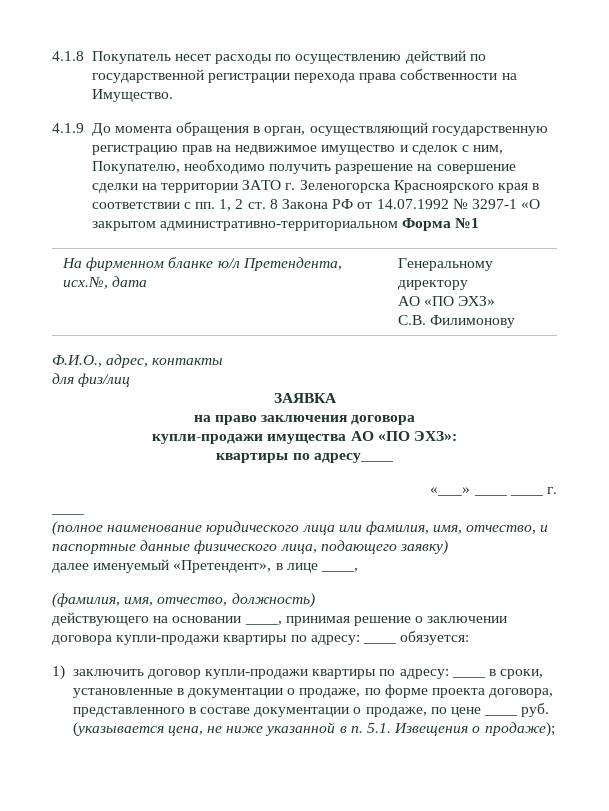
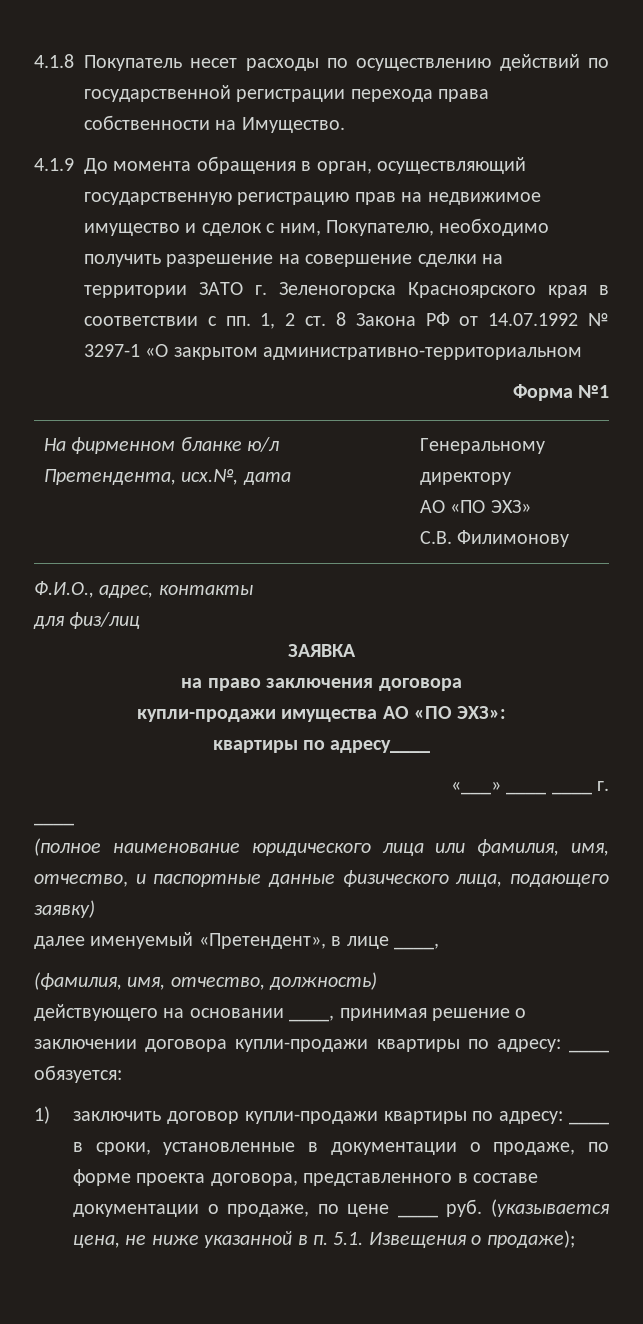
- 4.1.9 До момента обращения в орган, осуществляющий государственную регистрацию прав на недвижимое имущество и сделок с ним, Покупателю, необходимо получить разрешение на совершение сделки на территории ЗАТО г. Зеленогорска Красноярского края в соответствии с пп. 1, 2 ст. 8 Закона РФ от 14.07.1992 № 3297-1 «О закрытом административно-территориальном Форма №1
+ 4.1.9 До момента обращения в орган, осуществляющий государственную регистрацию прав на недвижимое имущество и сделок с ним, Покупателю, необходимо получить разрешение на совершение сделки на территории ЗАТО г. Зеленогорска Красноярского края в соответствии с пп. 1, 2 ст. 8 Закона РФ от 14.07.1992 № 3297-1 «О закрытом административно-территориальном
+ Форма №1

